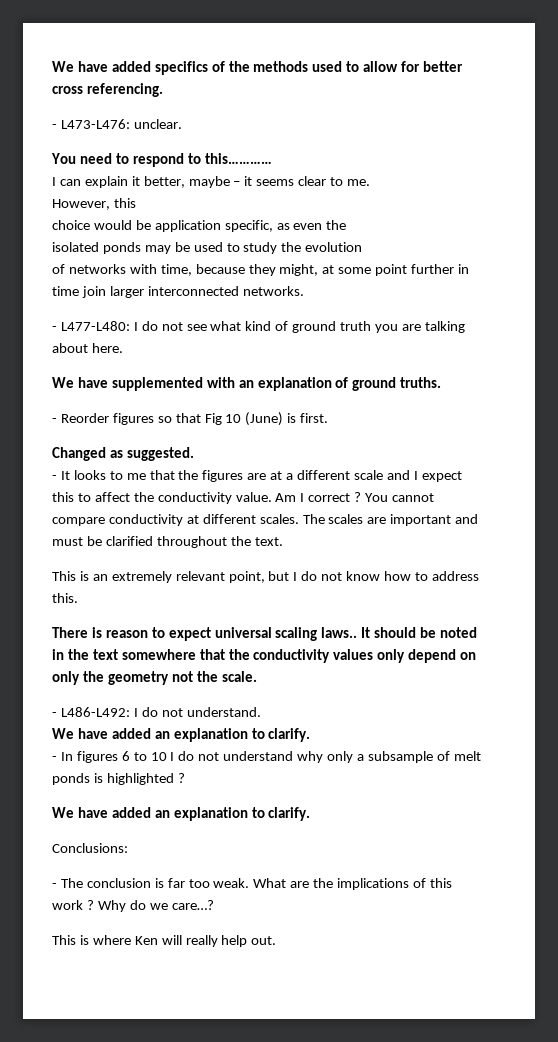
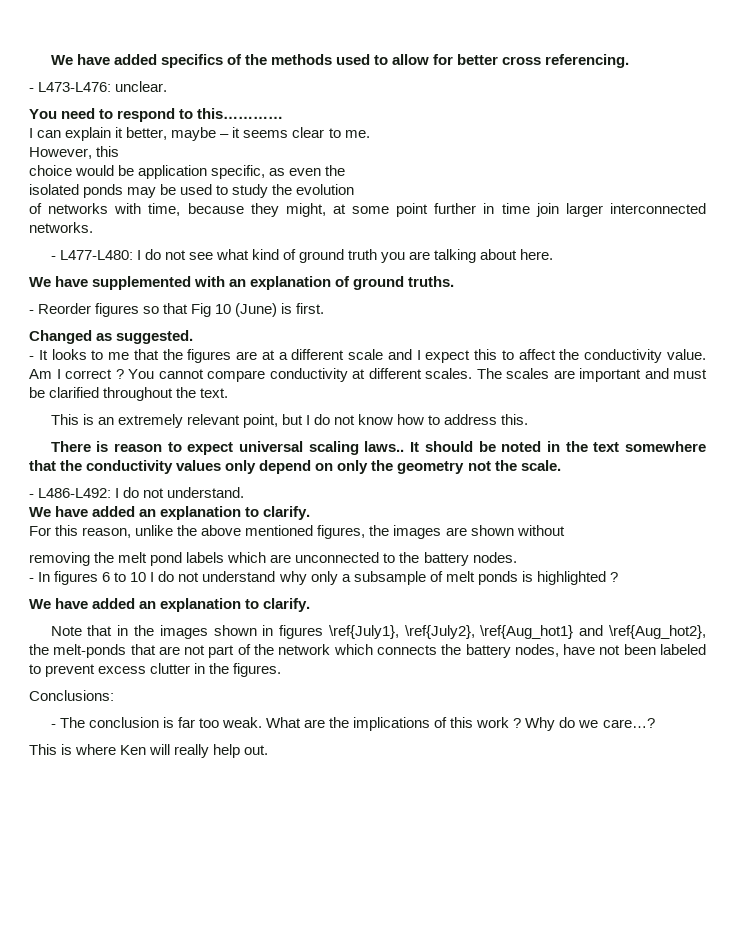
+ For this reason, unlike the above mentioned figures, the images are shown without
+ removing the melt pond labels which are unconnected to the battery nodes.
+ Note that in the images shown in figures \ref{July1}, \ref{July2}, \ref{Aug_hot1} and \ref{Aug_hot2}, the melt-ponds that are not part of the network which connects the battery nodes, have not been labeled to prevent excess clutter in the figures.

